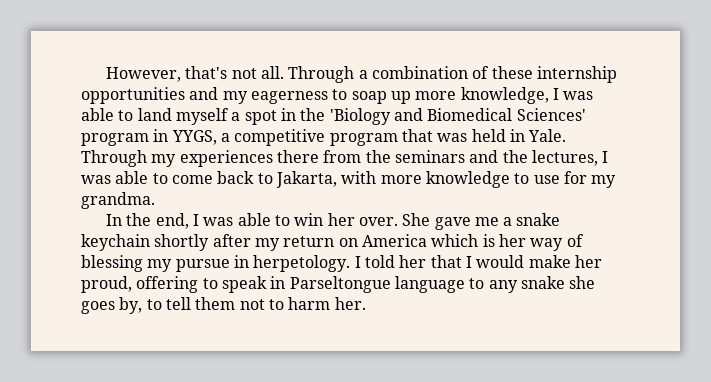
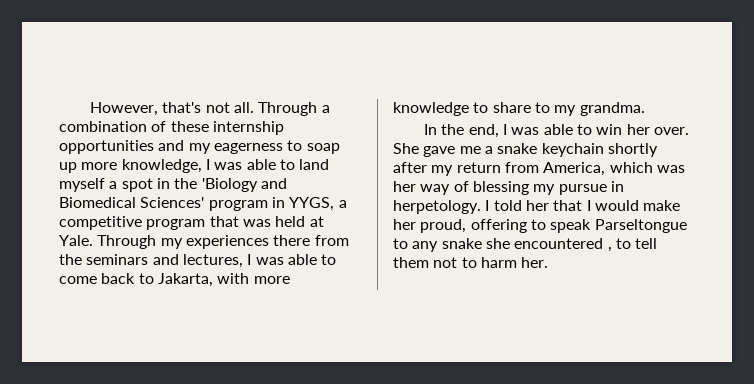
- Through a combination of these internship opportunities and my eagerness to soap up more knowledge, I was able to land myself a spot in the 'Biology and Biomedical Sciences' program in YYGS, a competitive program that was held in Yale.
+ Through a combination of these internship opportunities and my eagerness to soap up more knowledge, I was able to land myself a spot in the 'Biology and Biomedical Sciences' program in YYGS, a competitive program that was held at Yale.
- Through my experiences there from the seminars and the lectures, I was able to come back to Jakarta, with more knowledge to use for my grandma.
+ Through my experiences there from the seminars and lectures, I was able to come back to Jakarta, with more knowledge to share to my grandma.
- She gave me a snake keychain shortly after my return on America which is her way of blessing my pursue in herpetology.
+ She gave me a snake keychain shortly after my return from America, which was her way of blessing my pursue in herpetology.
- I told her that I would make her proud, offering to speak in Parseltongue language to any snake she goes by, to tell them not to harm her.
+ I told her that I would make her proud, offering to speak Parseltongue to any snake she encountered , to tell them not to harm her.

